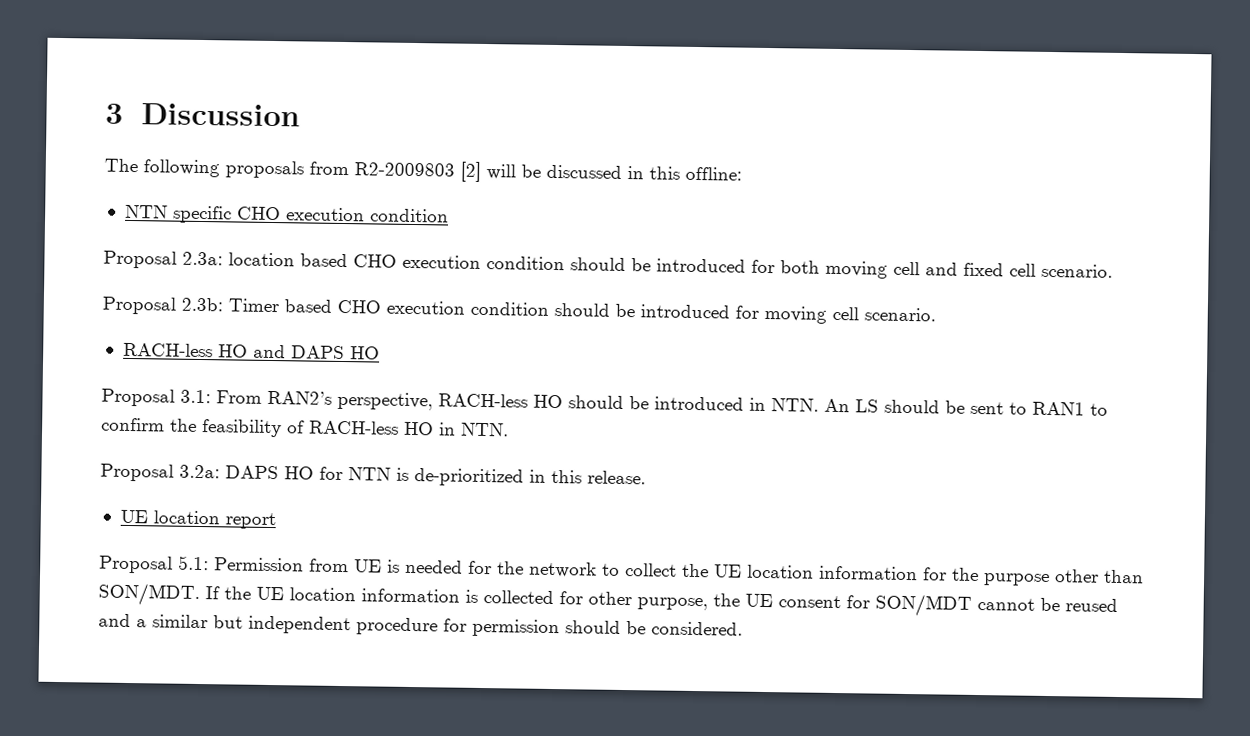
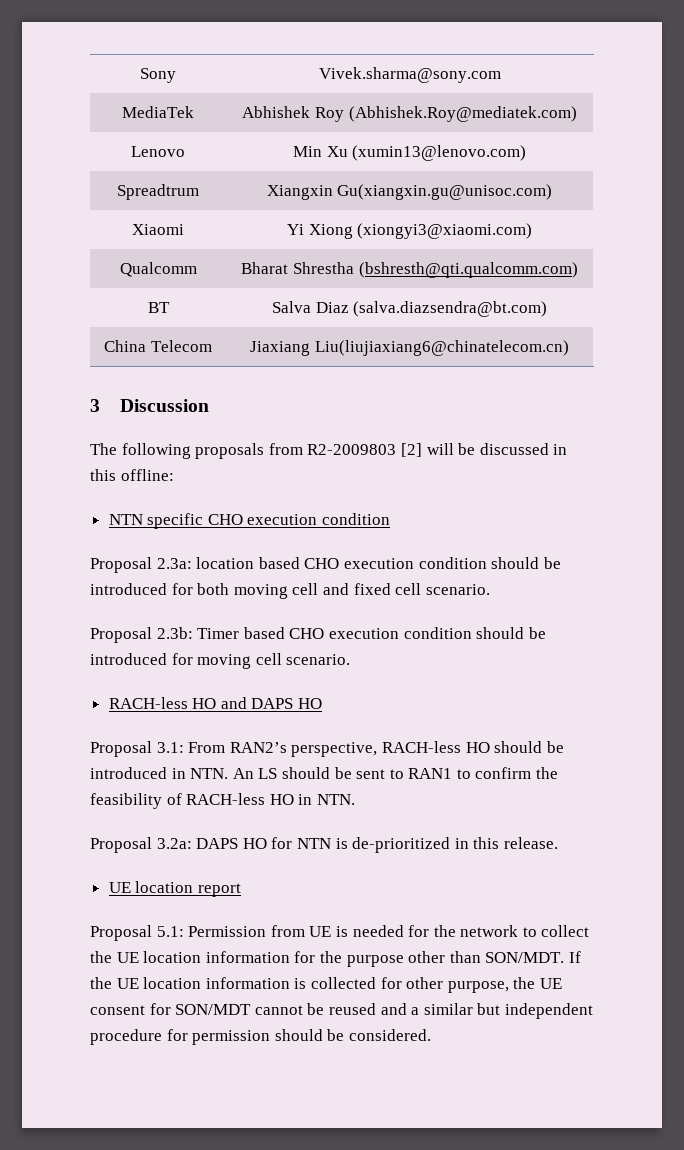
+ Sony | Vivek.sharma@sony.com
+ MediaTek | Abhishek Roy (Abhishek.Roy@mediatek.com)
+ Lenovo | Min Xu (xumin13@lenovo.com)
+ Spreadtrum | Xiangxin Gu(xiangxin.gu@unisoc.com)
+ Xiaomi | Yi Xiong (xiongyi3@xiaomi.com)
+ Qualcomm | Bharat Shrestha (bshresth@qti.qualcomm.com)
+ BT | Salva Diaz (salva.diazsendra@bt.com)
+ China Telecom | Jiaxiang Liu(liujiaxiang6@chinatelecom.cn)

